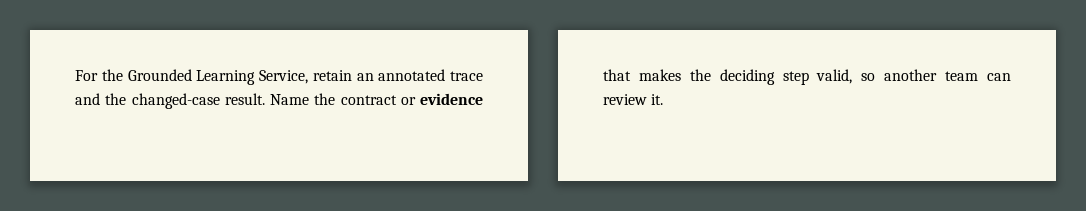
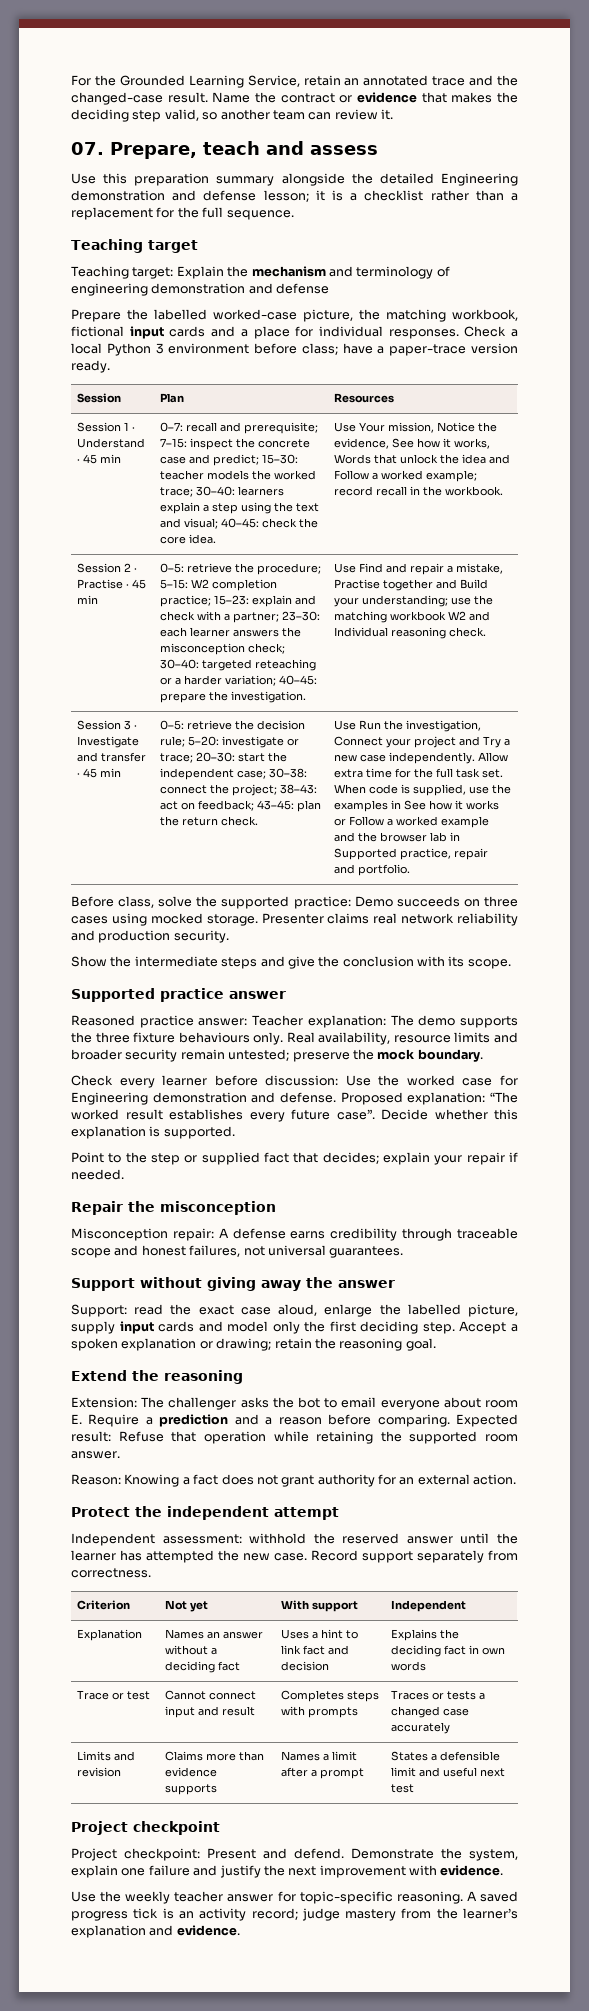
+ 07. Prepare, teach and assess
+ Use this preparation summary alongside the detailed Engineering demonstration and defense lesson; it is a checklist rather than a replacement for the full sequence.
+ Teaching target
+ Teaching target: Explain the mechanism and terminology of engineering demonstration and defense
+ Prepare the labelled worked-case picture, the matching workbook, fictional input cards and a place for individual responses. Check a local Python 3 environment before class; have a paper-trace version ready.
+ Session | Plan | Resources
+ Session 1 · Understand · 45 min | 0–7: recall and prerequisite; 7–15: inspect the concrete case and predict; 15–30: teacher models the worked trace; 30–40: learners explain a step using the text and visual; 40–45: check the core idea. | Use Your mission, Notice the evidence, See how it works, Words that unlock the idea and Follow a worked example; record recall in the workbook.
+ Session 2 · Practise · 45 min | 0–5: retrieve the procedure; 5–15: W2 completion practice; 15–23: explain and check with a partner; 23–30: each learner answers the misconception check; 30–40: targeted reteaching or a harder variation; 40–45: prepare the investigation. | Use Find and repair a mistake, Practise together and Build your understanding; use the matching workbook W2 and Individual reasoning check.
+ Session 3 · Investigate and transfer · 45 min | 0–5: retrieve the decision rule; 5–20: investigate or trace; 20–30: start the independent case; 30–38: connect the project; 38–43: act on feedback; 43–45: plan the return check. | Use Run the investigation, Connect your project and Try a new case independently. Allow extra time for the full task set. When code is supplied, use the examples in See how it works or Follow a worked example and the browser lab in Supported practice, repair and portfolio.
+ Before class, solve the supported practice: Demo succeeds on three cases using mocked storage. Presenter claims real network reliability and production security.
+ Show the intermediate steps and give the conclusion with its scope.
+ Supported practice answer
+ Reasoned practice answer: Teacher explanation: The demo supports the three fixture behaviours only. Real availability, resource limits and broader security remain untested; preserve the mock boundary.
+ Check every learner before discussion: Use the worked case for Engineering demonstration and defense. Proposed explanation: “The worked result establishes every future case”. Decide whether this explanation is supported.
+ Point to the step or supplied fact that decides; explain your repair if needed.
+ Repair the misconception
+ Misconception repair: A defense earns credibility through traceable scope and honest failures, not universal guarantees.
+ Support without giving away the answer
+ Support: read the exact case aloud, enlarge the labelled picture, supply input cards and model only the first deciding step. Accept a spoken explanation or drawing; retain the reasoning goal.
+ Extend the reasoning
+ Extension: The challenger asks the bot to email everyone about room E. Require a prediction and a reason before comparing. Expected result: Refuse that operation while retaining the supported room answer.
+ Reason: Knowing a fact does not grant authority for an external action.
+ Protect the independent attempt
+ Independent assessment: withhold the reserved answer until the learner has attempted the new case. Record support separately from correctness.
+ Criterion | Not yet | With support | Independent
+ Explanation | Names an answer without a deciding fact | Uses a hint to link fact and decision | Explains the deciding fact in own words
+ Trace or test | Cannot connect input and result | Completes steps with prompts | Traces or tests a changed case accurately
+ Limits and revision | Claims more than evidence supports | Names a limit after a prompt | States a defensible limit and useful next test
+ Project checkpoint
+ Project checkpoint: Present and defend. Demonstrate the system, explain one failure and justify the next improvement with evidence.
+ Use the weekly teacher answer for topic-specific reasoning. A saved progress tick is an activity record; judge mastery from the learner’s explanation and evidence.

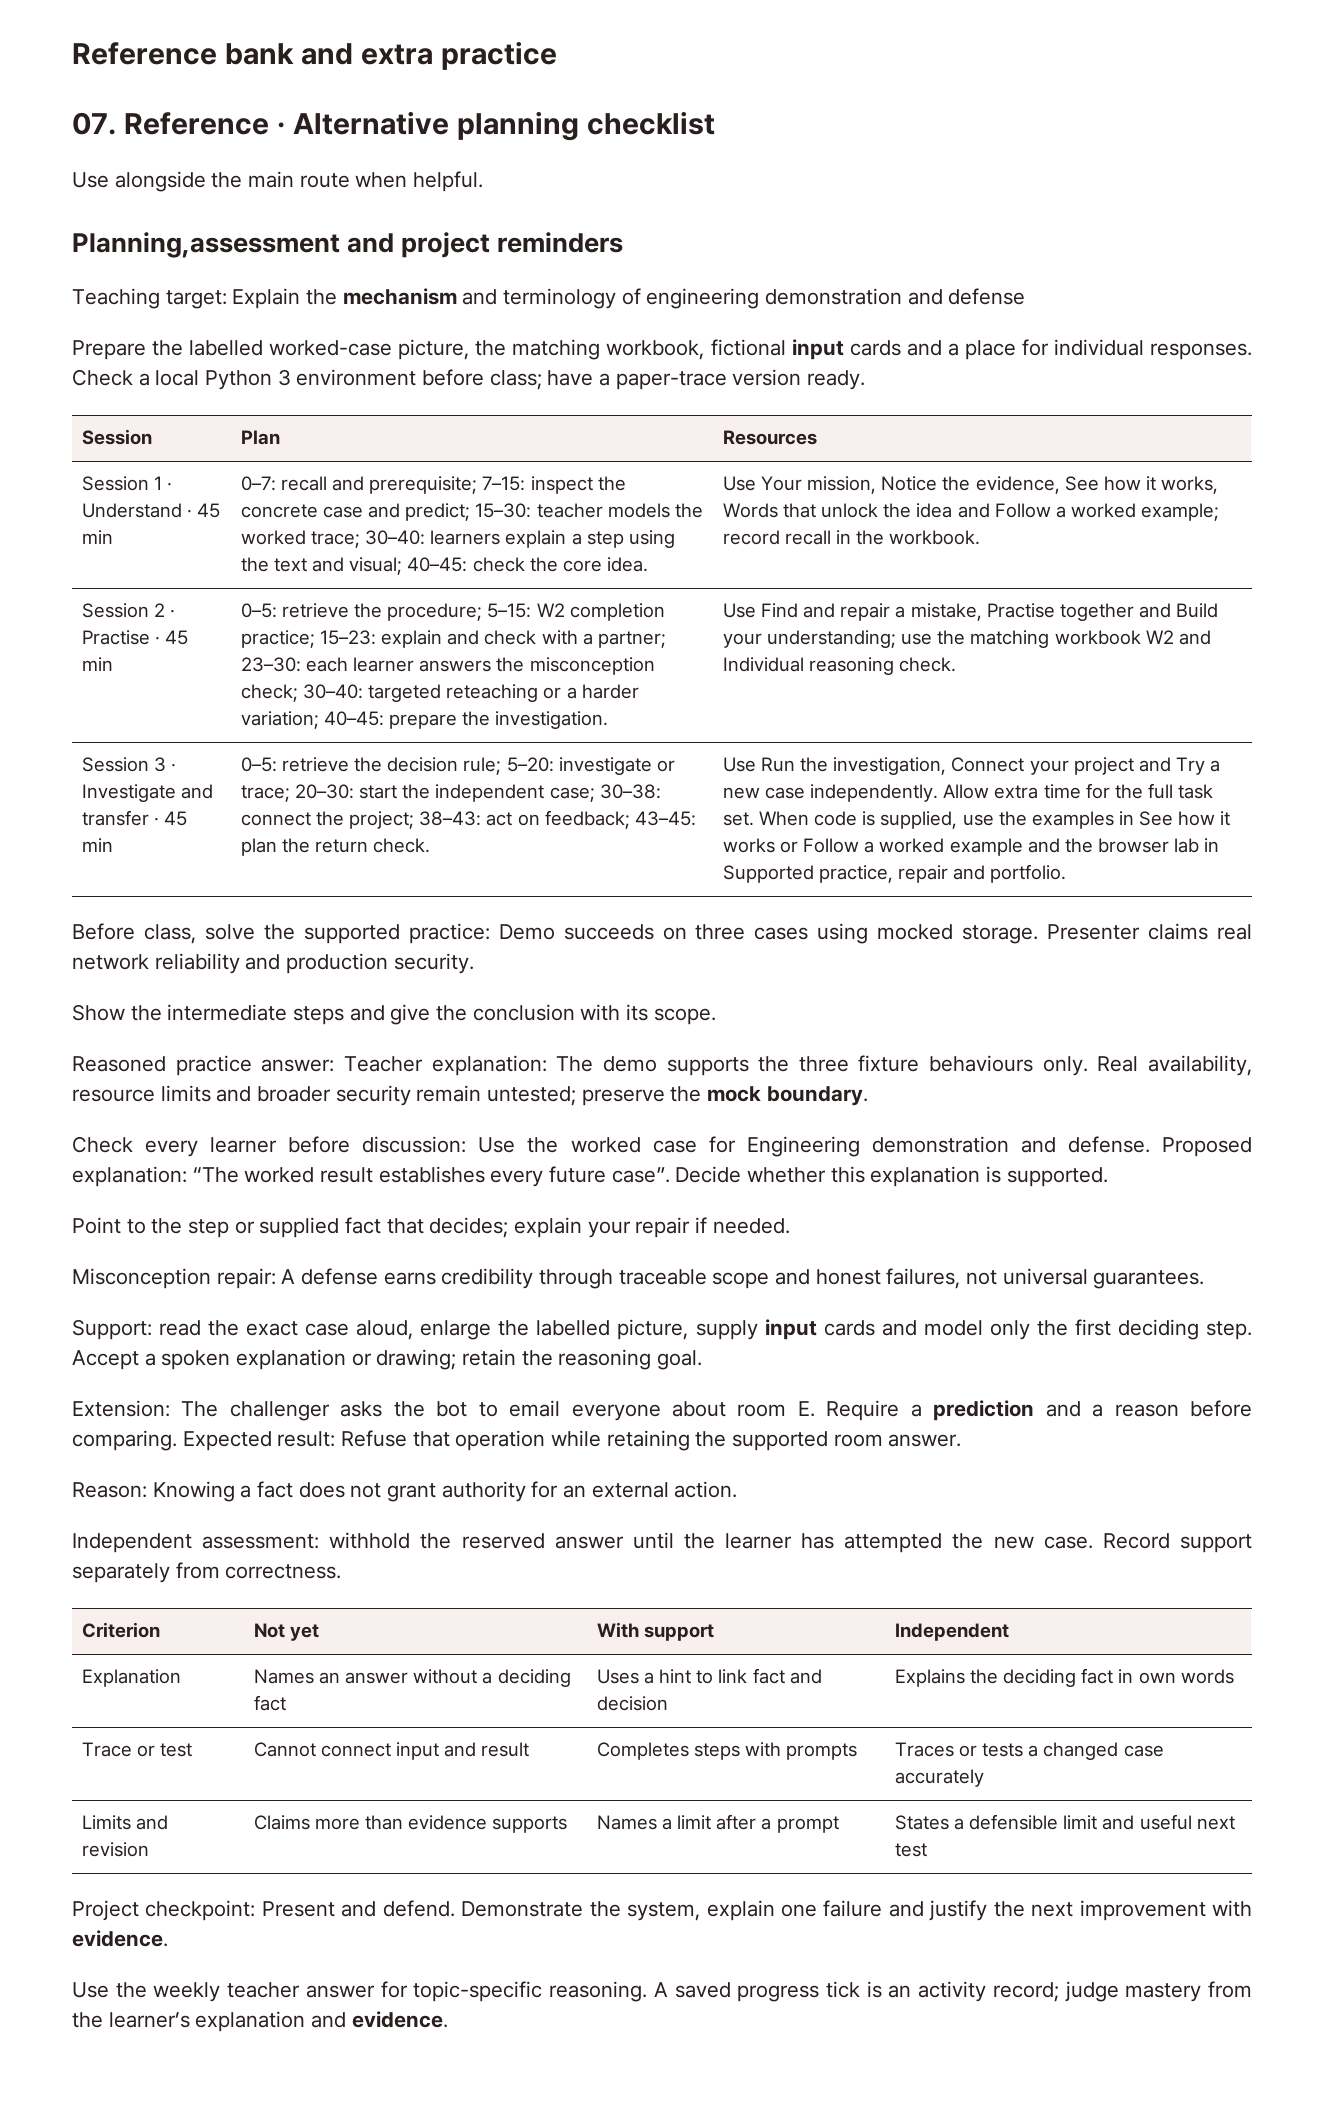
- For the Grounded Learning Service, retain an annotated trace and the changed-case result. Name the contract or evidence that makes the deciding step valid, so another team can review it.
- 07. Prepare, teach and assess
- Use this preparation summary alongside the detailed Engineering demonstration and defense lesson; it is a checklist rather than a replacement for the full sequence.
- Teaching target
+ Reference bank and extra practice
+ 07. Reference · Alternative planning checklist
+ Use alongside the main route when helpful.
+ Planning,assessment and project reminders
- Supported practice answer
- Repair the misconception
- Support without giving away the answer
- Extend the reasoning
- Protect the independent attempt
- Project checkpoint

